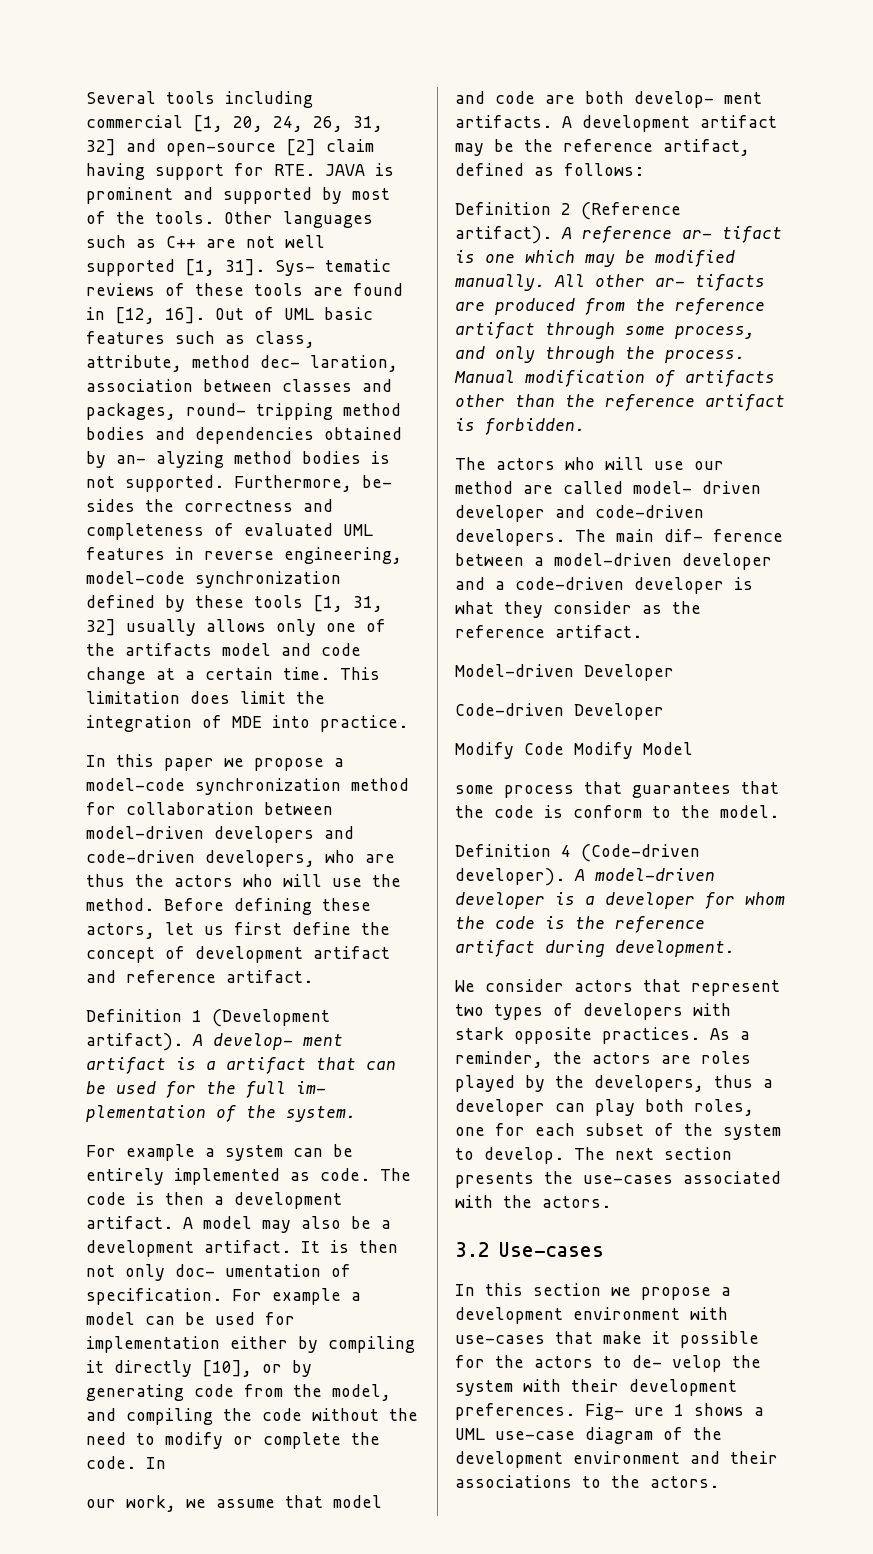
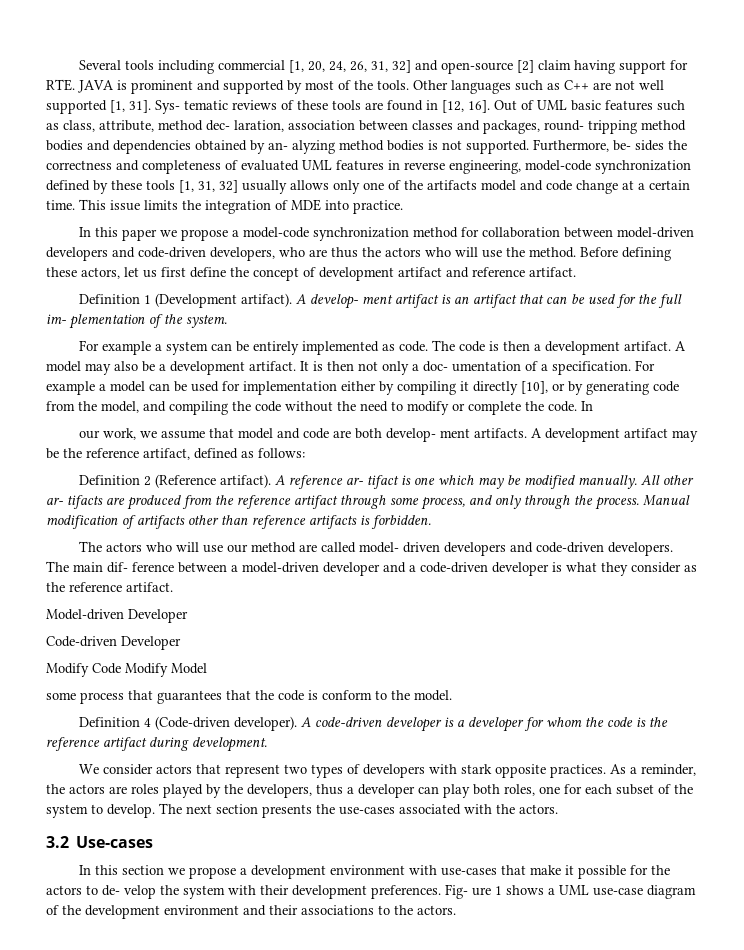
- This limitation does limit the integration of MDE into practice.
+ This issue limits the integration of MDE into practice.
- A develop- ment artifact is a artifact that can be used for the full im- plementation of the system.
+ A develop- ment artifact is an artifact that can be used for the full im- plementation of the system.
- It is then not only doc- umentation of specification.
+ It is then not only a doc- umentation of a specification.
- Manual modification of artifacts other than the reference artifact is forbidden.
+ Manual modification of artifacts other than reference artifacts is forbidden.
- The actors who will use our method are called model- driven developer and code-driven developers.
+ The actors who will use our method are called model- driven developers and code-driven developers.
- A model-driven developer is a developer for whom the code is the reference artifact during development.
+ A code-driven developer is a developer for whom the code is the reference artifact during development.

